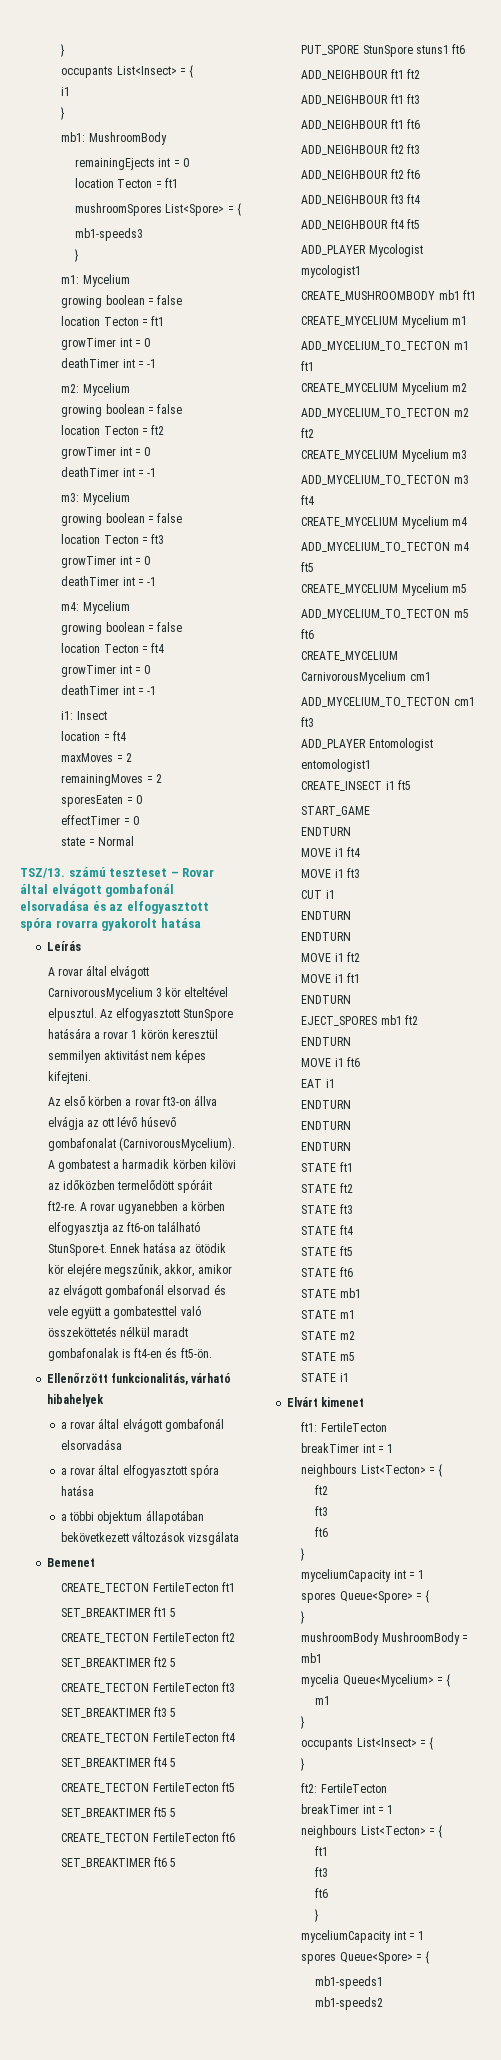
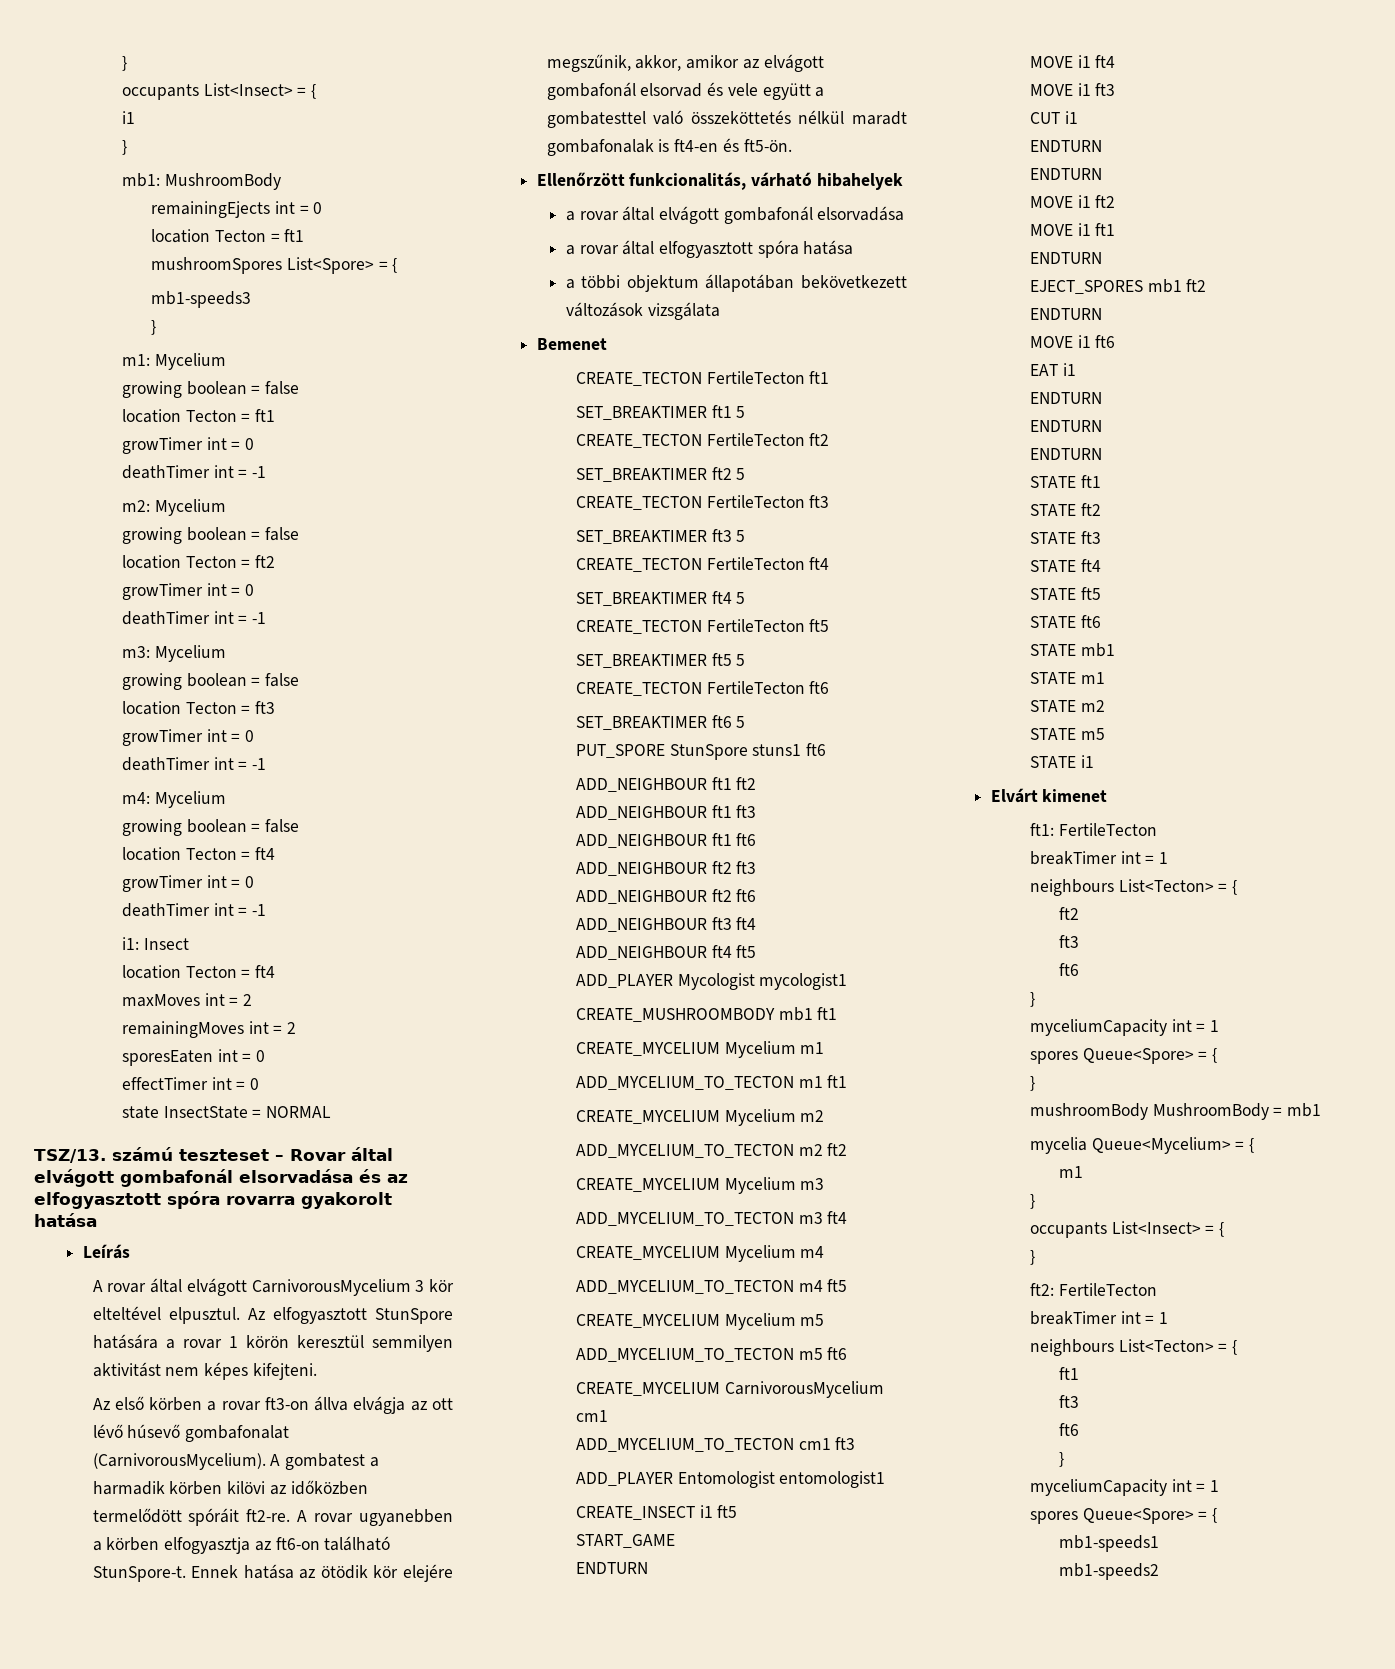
  i1: Insect
- location = ft4
+ location Tecton = ft4
- maxMoves = 2
+ maxMoves int = 2
- remainingMoves = 2
+ remainingMoves int = 2
- sporesEaten = 0
+ sporesEaten int = 0
- effectTimer = 0
+ effectTimer int = 0
- state = Normal
+ state InsectState = NORMAL

